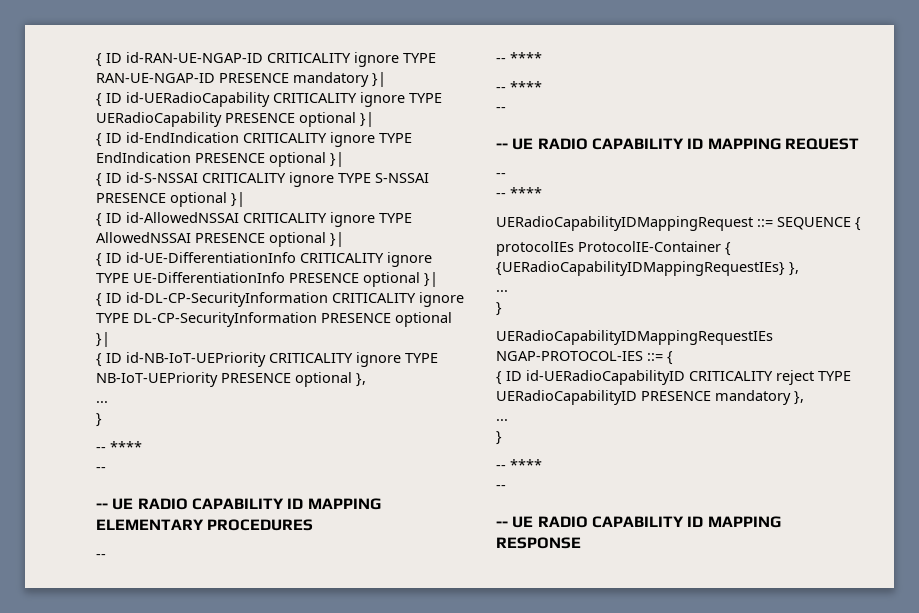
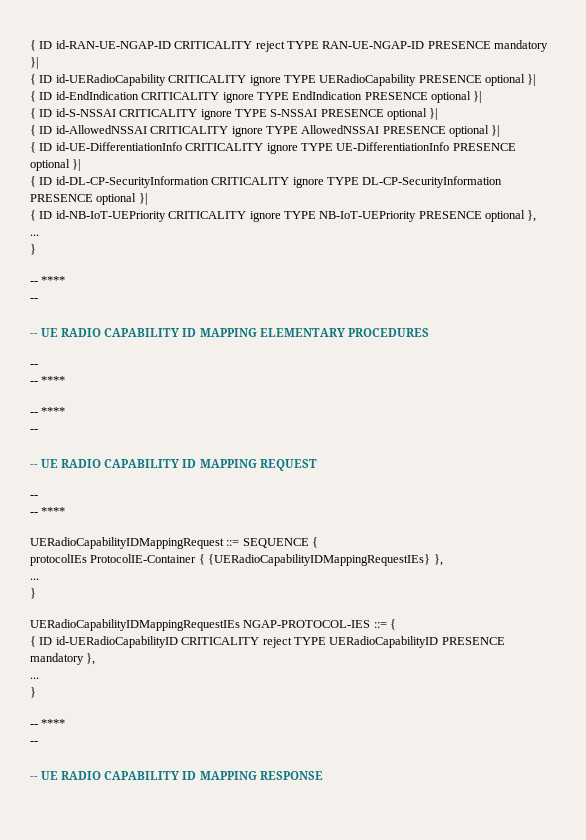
- { ID id-RAN-UE-NGAP-ID CRITICALITY ignore TYPE RAN-UE-NGAP-ID PRESENCE mandatory }|
+ { ID id-RAN-UE-NGAP-ID CRITICALITY reject TYPE RAN-UE-NGAP-ID PRESENCE mandatory }|

